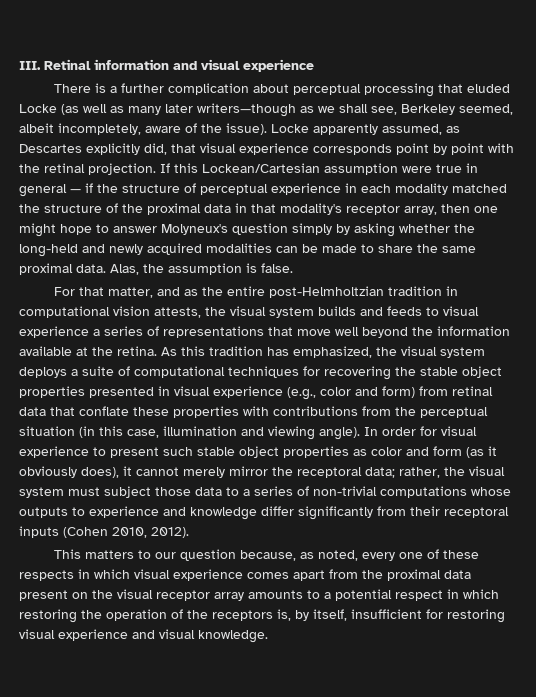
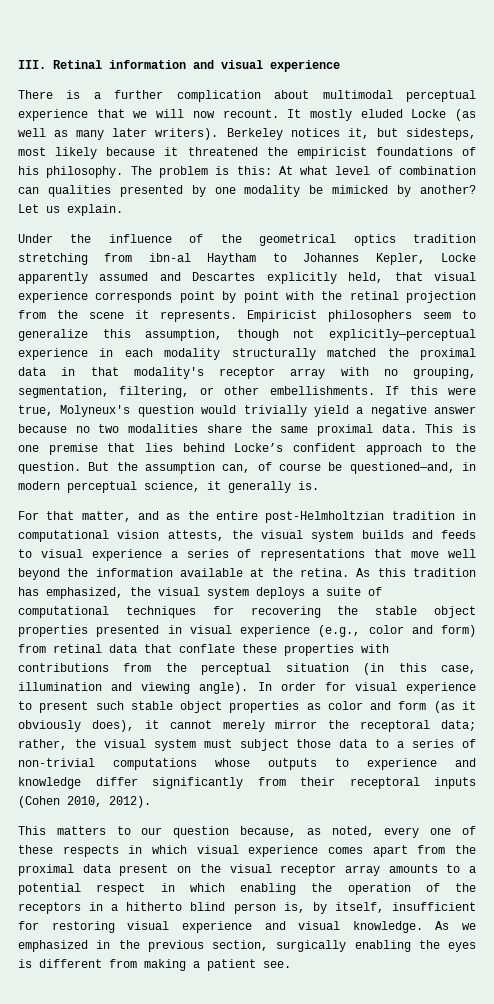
- There is a further complication about perceptual processing that eluded Locke (as well as many later writers—though as we shall see, Berkeley seemed, albeit incompletely, aware of the issue). Locke apparently assumed, as Descartes explicitly did, that visual experience corresponds point by point with the retinal projection. If this Lockean/Cartesian assumption were true in general — if the structure of perceptual experience in each modality matched the structure of the proximal data in that modality's receptor array, then one might hope to answer Molyneux's question simply by asking whether the long-held and newly acquired modalities can be made to share the same proximal data.
+ There is a further complication about multimodal perceptual experience that we will now recount. It mostly eluded Locke (as well as many later writers). Berkeley notices it, but sidesteps, most likely because it threatened the empiricist foundations of his philosophy. The problem is this: At what level of combination can qualities presented by one modality be mimicked by another? Let us explain.
+ Under the influence of the geometrical optics tradition stretching from ibn-al Haytham to Johannes Kepler, Locke apparently assumed and Descartes explicitly held, that visual experience corresponds point by point with the retinal projection from the scene it represents. Empiricist philosophers seem to generalize this assumption, though not explicitly—perceptual experience in each modality structurally matched the proximal data in that modality's receptor array with no grouping, segmentation, filtering, or other embellishments. If this were true, Molyneux's question would trivially yield a negative answer because no two modalities share the same proximal data.
- Alas, the assumption is false.
+ This is one premise that lies behind Locke’s confident approach to the question. But the assumption can, of course be questioned—and, in modern perceptual science, it generally is.
- This matters to our question because, as noted, every one of these respects in which visual experience comes apart from the proximal data present on the visual receptor array amounts to a potential respect in which restoring the operation of the receptors is, by itself, insufficient for restoring visual experience and visual knowledge.
+ This matters to our question because, as noted, every one of these respects in which visual experience comes apart from the proximal data present on the visual receptor array amounts to a potential respect in which enabling the operation of the receptors in a hitherto blind person is, by itself, insufficient for restoring visual experience and visual knowledge.
+ As we emphasized in the previous section, surgically enabling the eyes is different from making a patient see.

